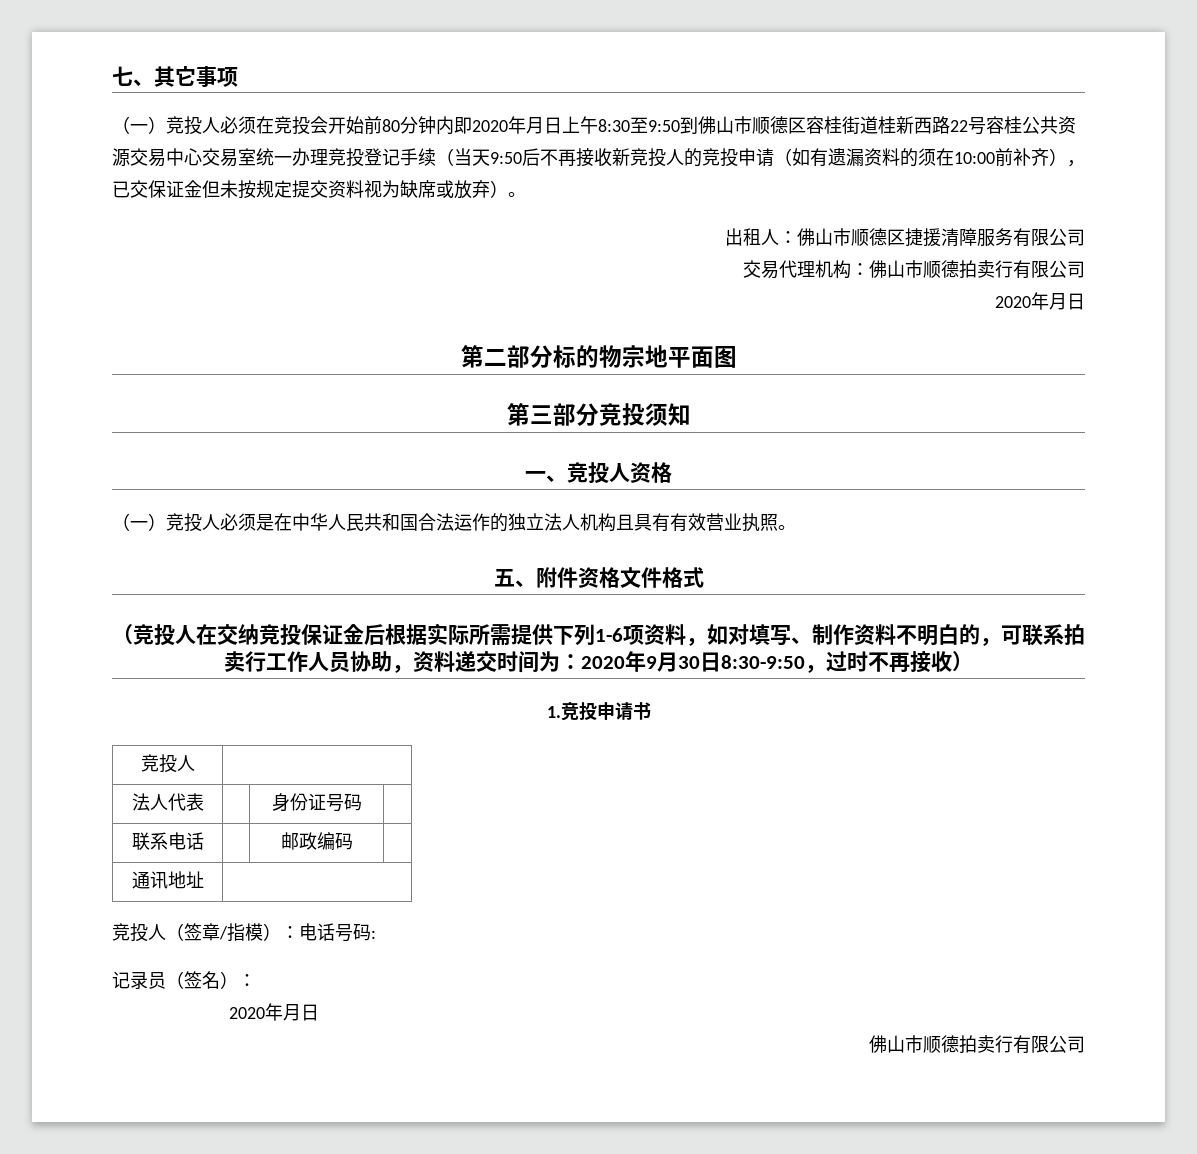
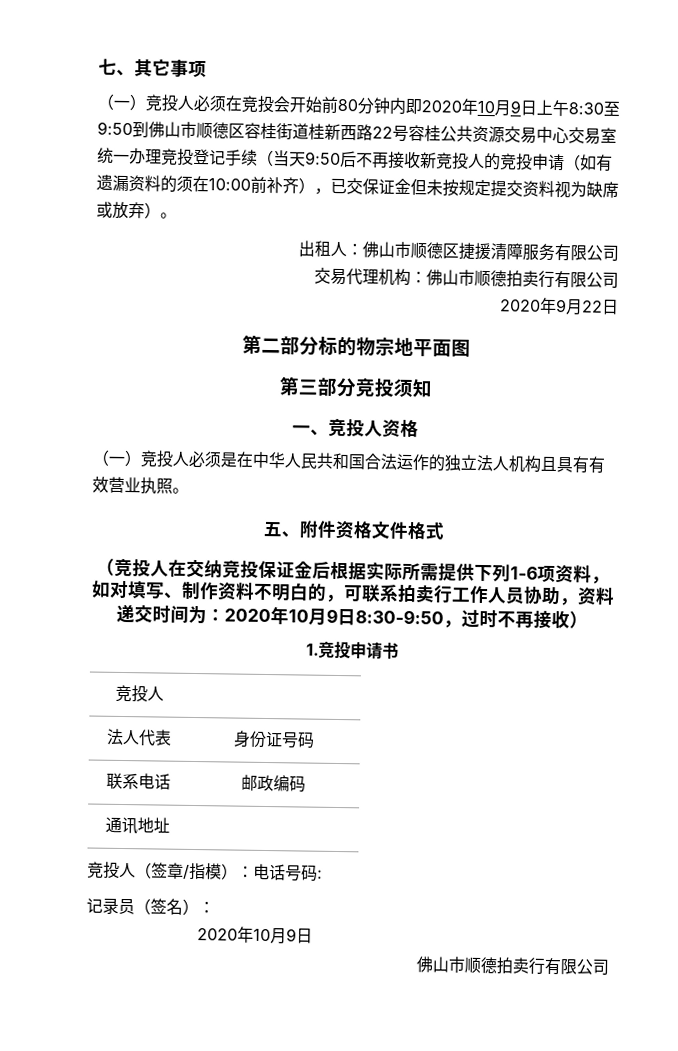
- （一）竞投人必须在竞投会开始前80分钟内即2020年月日上午8:30至9:50到佛山市顺德区容桂街道桂新西路22号容桂公共资源交易中心交易室统一办理竞投登记手续（当天9:50后不再接收新竞投人的竞投申请（如有遗漏资料的须在10:00前补齐），已交保证金但未按规定提交资料视为缺席或放弃）。
+ （一）竞投人必须在竞投会开始前80分钟内即2020年10月9日上午8:30至9:50到佛山市顺德区容桂街道桂新西路22号容桂公共资源交易中心交易室统一办理竞投登记手续（当天9:50后不再接收新竞投人的竞投申请（如有遗漏资料的须在10:00前补齐），已交保证金但未按规定提交资料视为缺席或放弃）。
  交易代理机构：佛山市顺德拍卖行有限公司
- 2020年月日
+ 2020年9月22日
- （竞投人在交纳竞投保证金后根据实际所需提供下列1-6项资料，如对填写、制作资料不明白的，可联系拍卖行工作人员协助，资料递交时间为：2020年9月30日8:30-9:50，过时不再接收）
+ （竞投人在交纳竞投保证金后根据实际所需提供下列1-6项资料，如对填写、制作资料不明白的，可联系拍卖行工作人员协助，资料递交时间为：2020年10月9日8:30-9:50，过时不再接收）
  记录员（签名）：
- 2020年月日
+ 2020年10月9日

